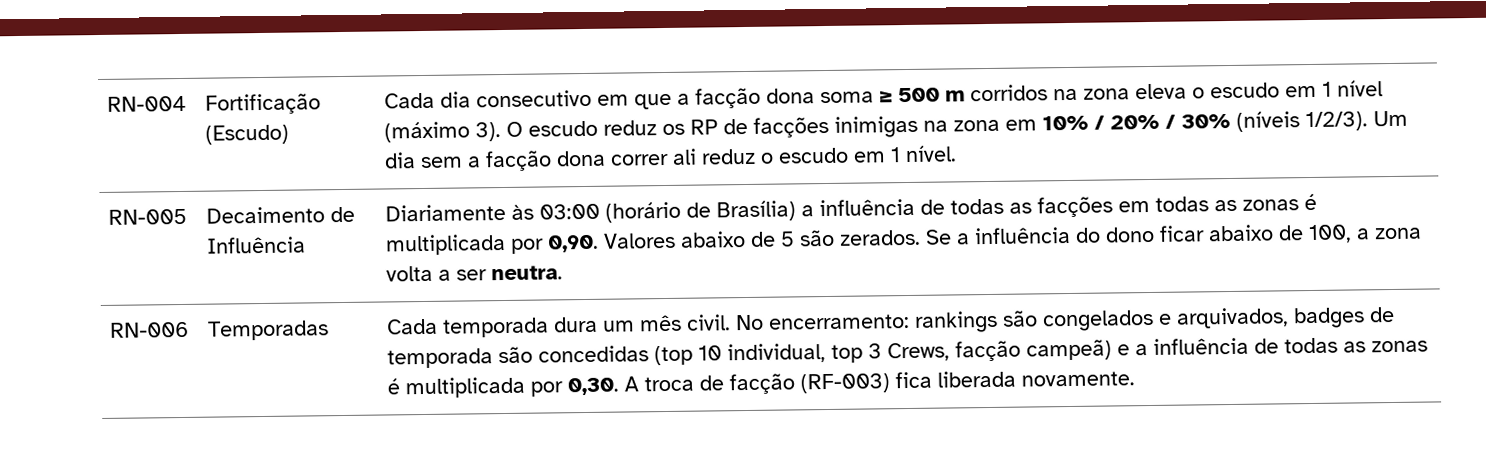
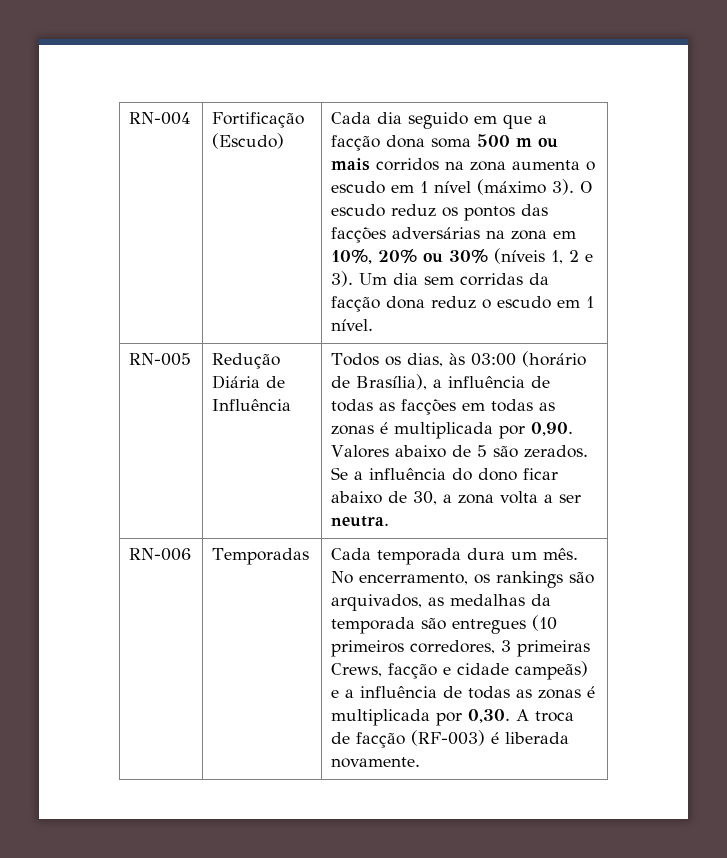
- Cada dia consecutivo em que a facção dona soma ≥ 500 m corridos na zona eleva o escudo em 1 nível (máximo 3).
+ Cada dia seguido em que a facção dona soma 500 m ou mais corridos na zona aumenta o escudo em 1 nível (máximo 3).
- O escudo reduz os RP de facções inimigas na zona em 10% / 20% / 30% (níveis 1/2/3). Um dia sem a facção dona correr ali reduz o escudo em 1 nível.
+ O escudo reduz os pontos das facções adversárias na zona em 10%, 20% ou 30% (níveis 1, 2 e 3). Um dia sem corridas da facção dona reduz o escudo em 1 nível.
- Decaimento de Influência
+ Redução Diária de Influência
- Diariamente às 03:00 (horário de Brasília) a influência de todas as facções em todas as zonas é multiplicada por 0,90.
+ Todos os dias, às 03:00 (horário de Brasília), a influência de todas as facções em todas as zonas é multiplicada por 0,90.
- Se a influência do dono ficar abaixo de 100, a zona volta a ser neutra.
+ Se a influência do dono ficar abaixo de 30, a zona volta a ser neutra.
- Cada temporada dura um mês civil. No encerramento: rankings são congelados e arquivados, badges de temporada são concedidas (top 10 individual, top 3 Crews, facção campeã) e a influência de todas as zonas é multiplicada por 0,30.
+ Cada temporada dura um mês. No encerramento, os rankings são arquivados, as medalhas da temporada são entregues (10 primeiros corredores, 3 primeiras Crews, facção e cidade campeãs) e a influência de todas as zonas é multiplicada por 0,30.
- A troca de facção (RF-003) fica liberada novamente.
+ A troca de facção (RF-003) é liberada novamente.

